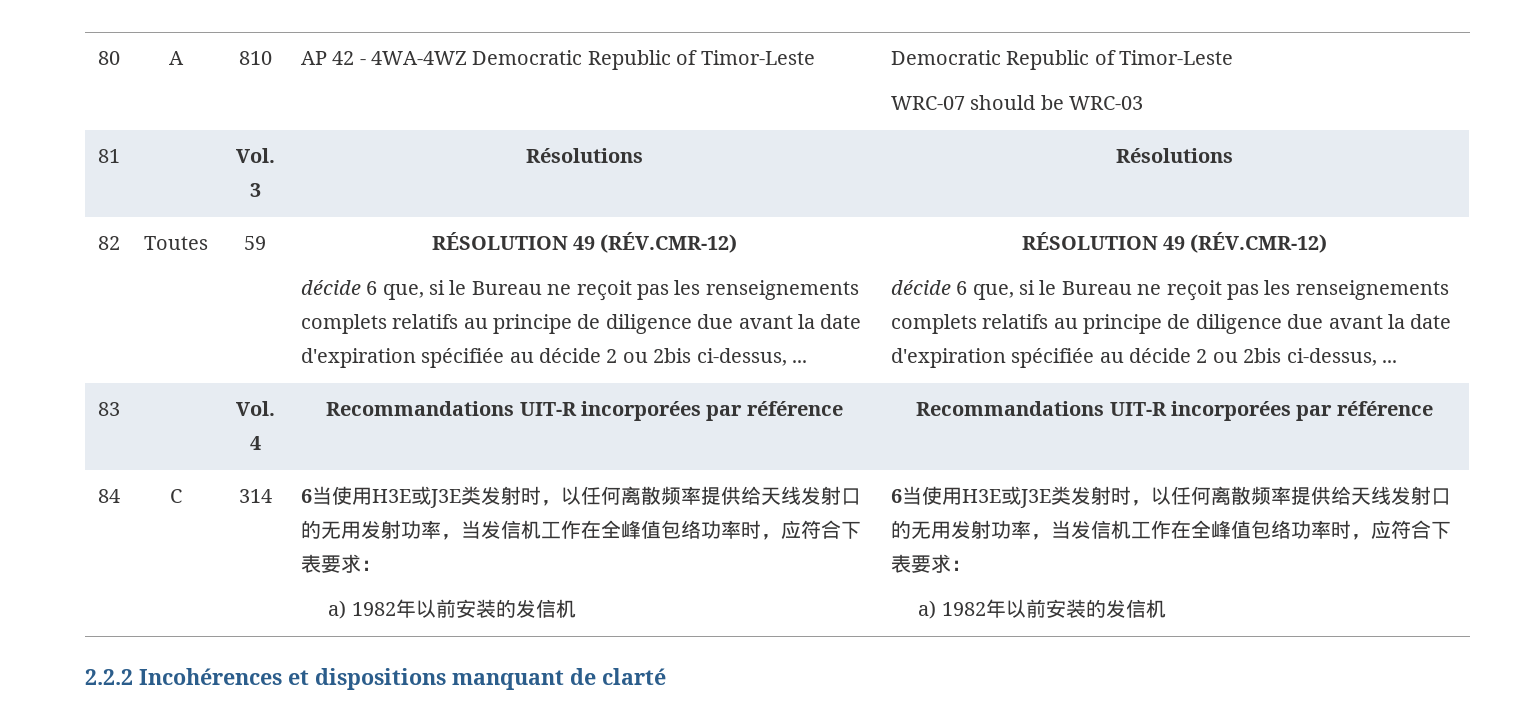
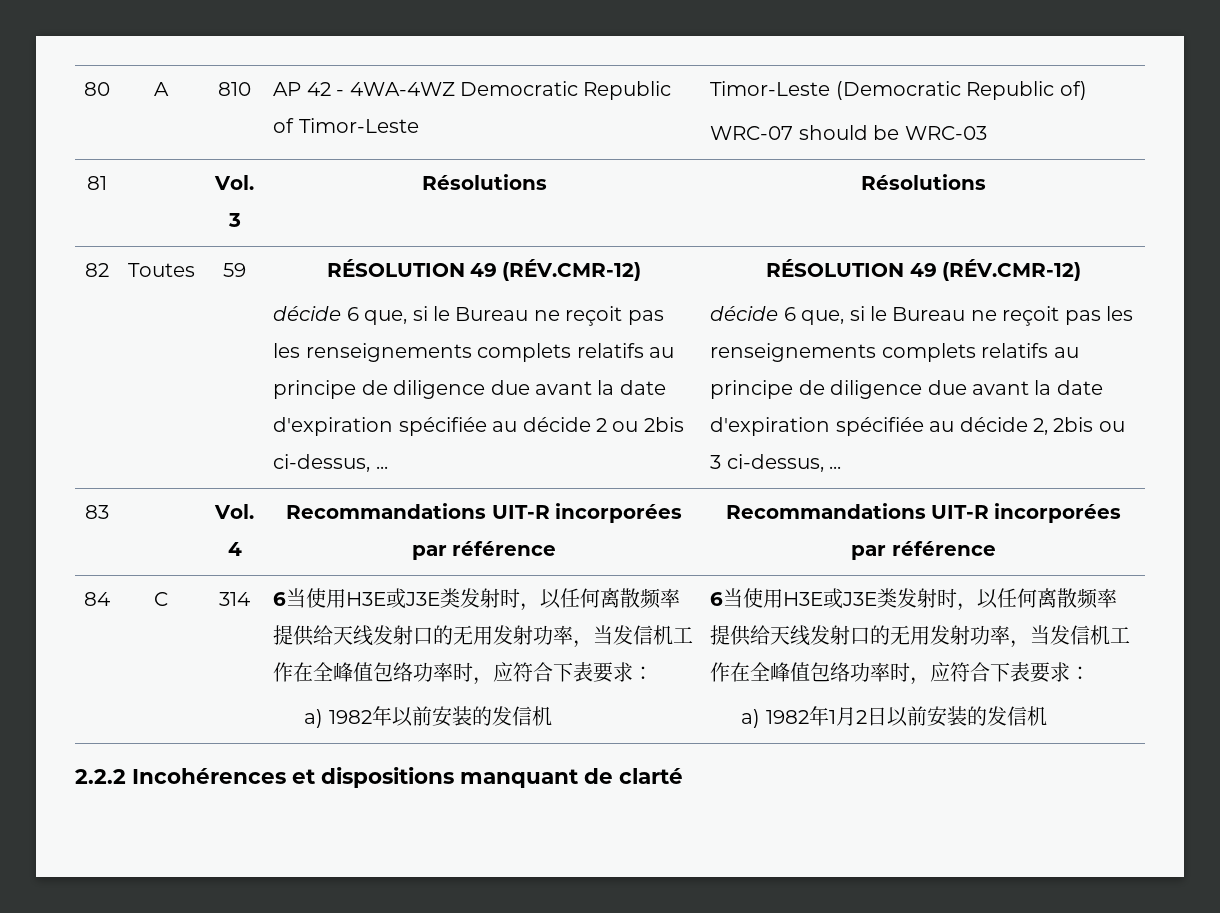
- 80 | A | 810 | AP 42 - 4WA-4WZ Democratic Republic of Timor-Leste | Democratic Republic of Timor-Leste
+ 80 | A | 810 | AP 42 - 4WA-4WZ Democratic Republic of Timor-Leste | Timor-Leste (Democratic Republic of)
  décide 6 que, si le Bureau ne reçoit pas les renseignements complets relatifs au principe de diligence due avant la date d'expiration spécifiée au décide 2 ou 2bis ci-dessus, ... | RÉSOLUTION 49 (RÉV.CMR-12)
- décide 6 que, si le Bureau ne reçoit pas les renseignements complets relatifs au principe de diligence due avant la date d'expiration spécifiée au décide 2 ou 2bis ci-dessus, ...
+ décide 6 que, si le Bureau ne reçoit pas les renseignements complets relatifs au principe de diligence due avant la date d'expiration spécifiée au décide 2, 2bis ou 3 ci-dessus, ...
  a) 1982年以前安装的发信机 | 6当使用H3E或J3E类发射时，以任何离散频率提供给天线发射口的无用发射功率，当发信机工作在全峰值包络功率时，应符合下表要求：
- a) 1982年以前安装的发信机
+ a) 1982年1月2日以前安装的发信机

